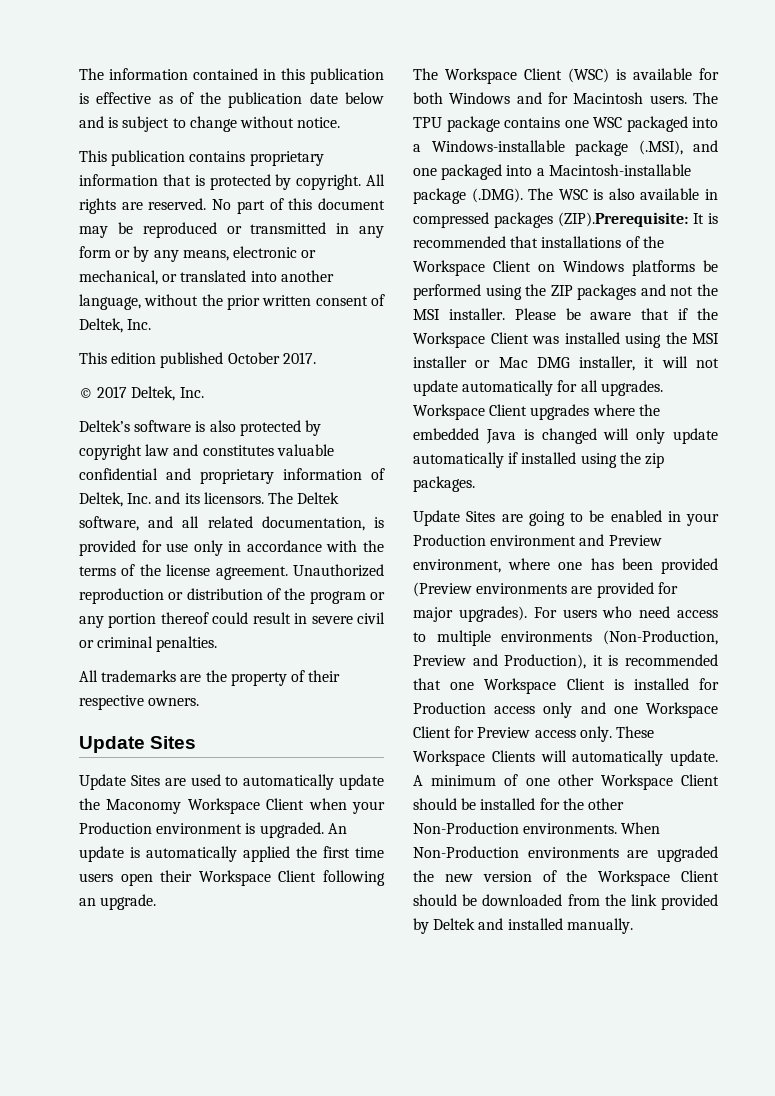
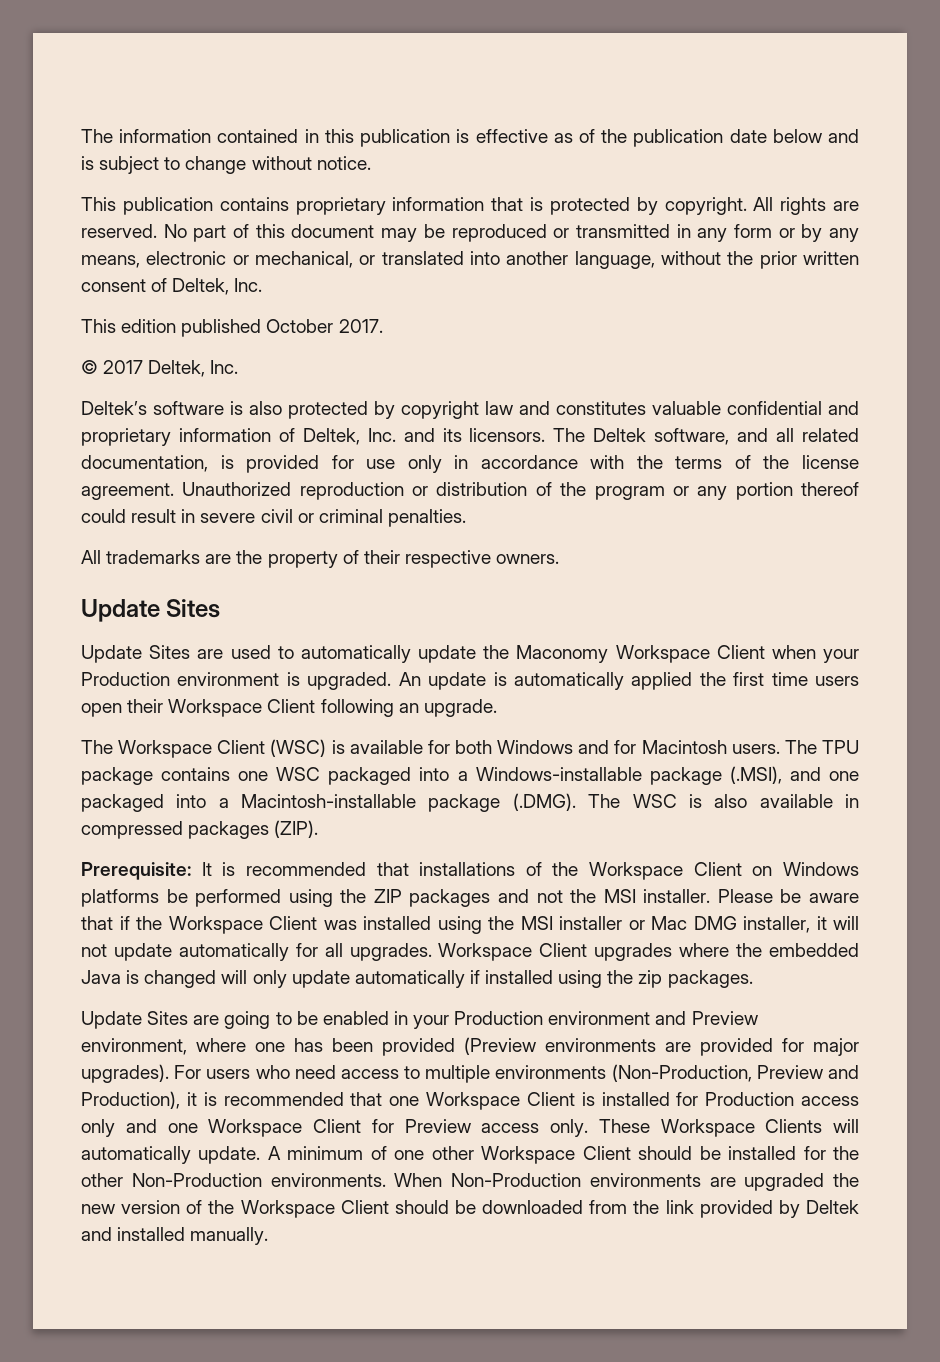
- The TPU package contains one WSC packaged into a Windows-installable package (.MSI), and one packaged into a Macintosh-installable package (.DMG). The WSC is also available in compressed packages (ZIP).Prerequisite: It is recommended that installations of the Workspace Client on Windows platforms be performed using the ZIP packages and not the MSI installer.
+ The TPU package contains one WSC packaged into a Windows-installable package (.MSI), and one packaged into a Macintosh-installable package (.DMG). The WSC is also available in compressed packages (ZIP).
+ Prerequisite: It is recommended that installations of the Workspace Client on Windows platforms be performed using the ZIP packages and not the MSI installer.

